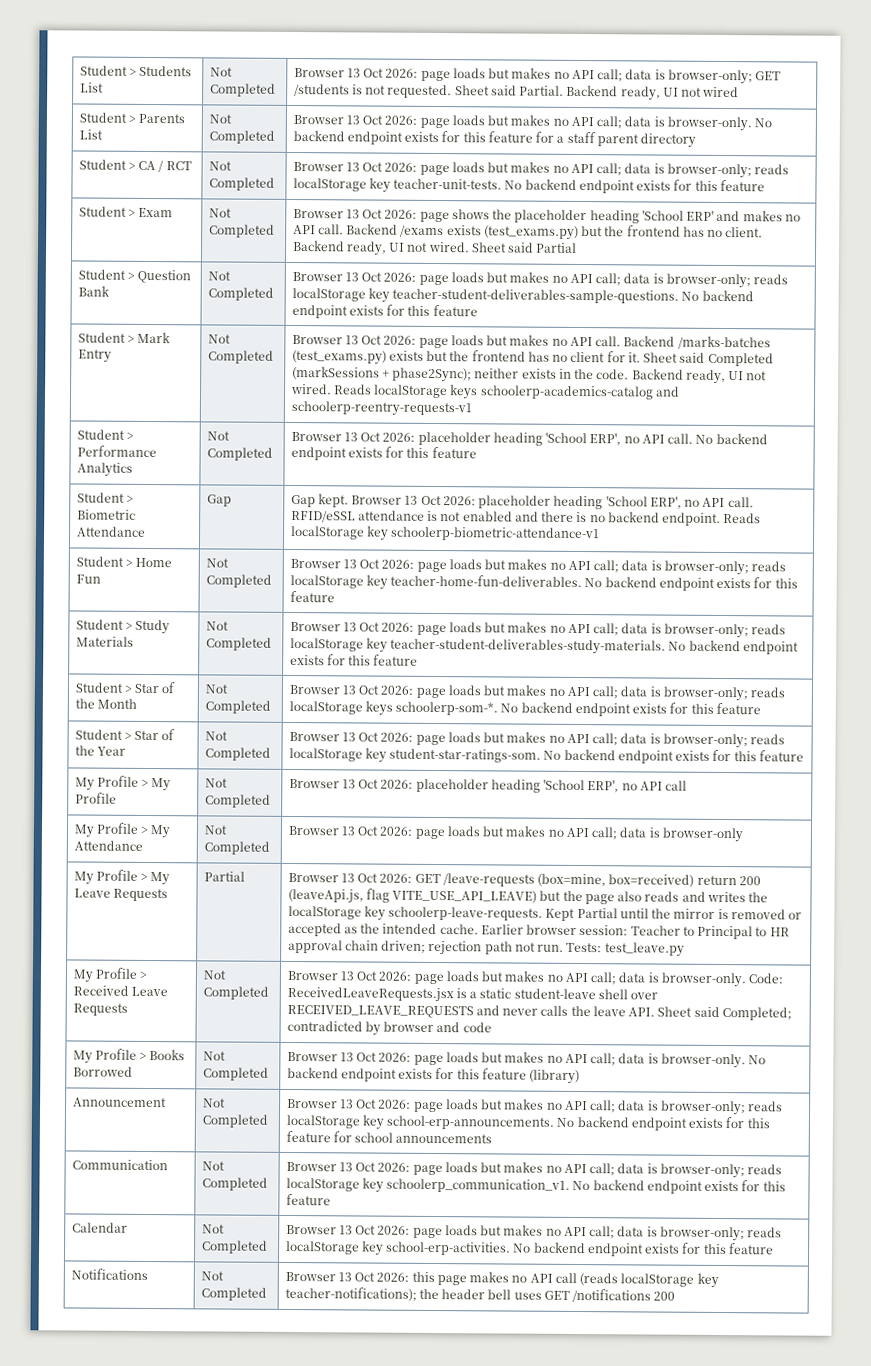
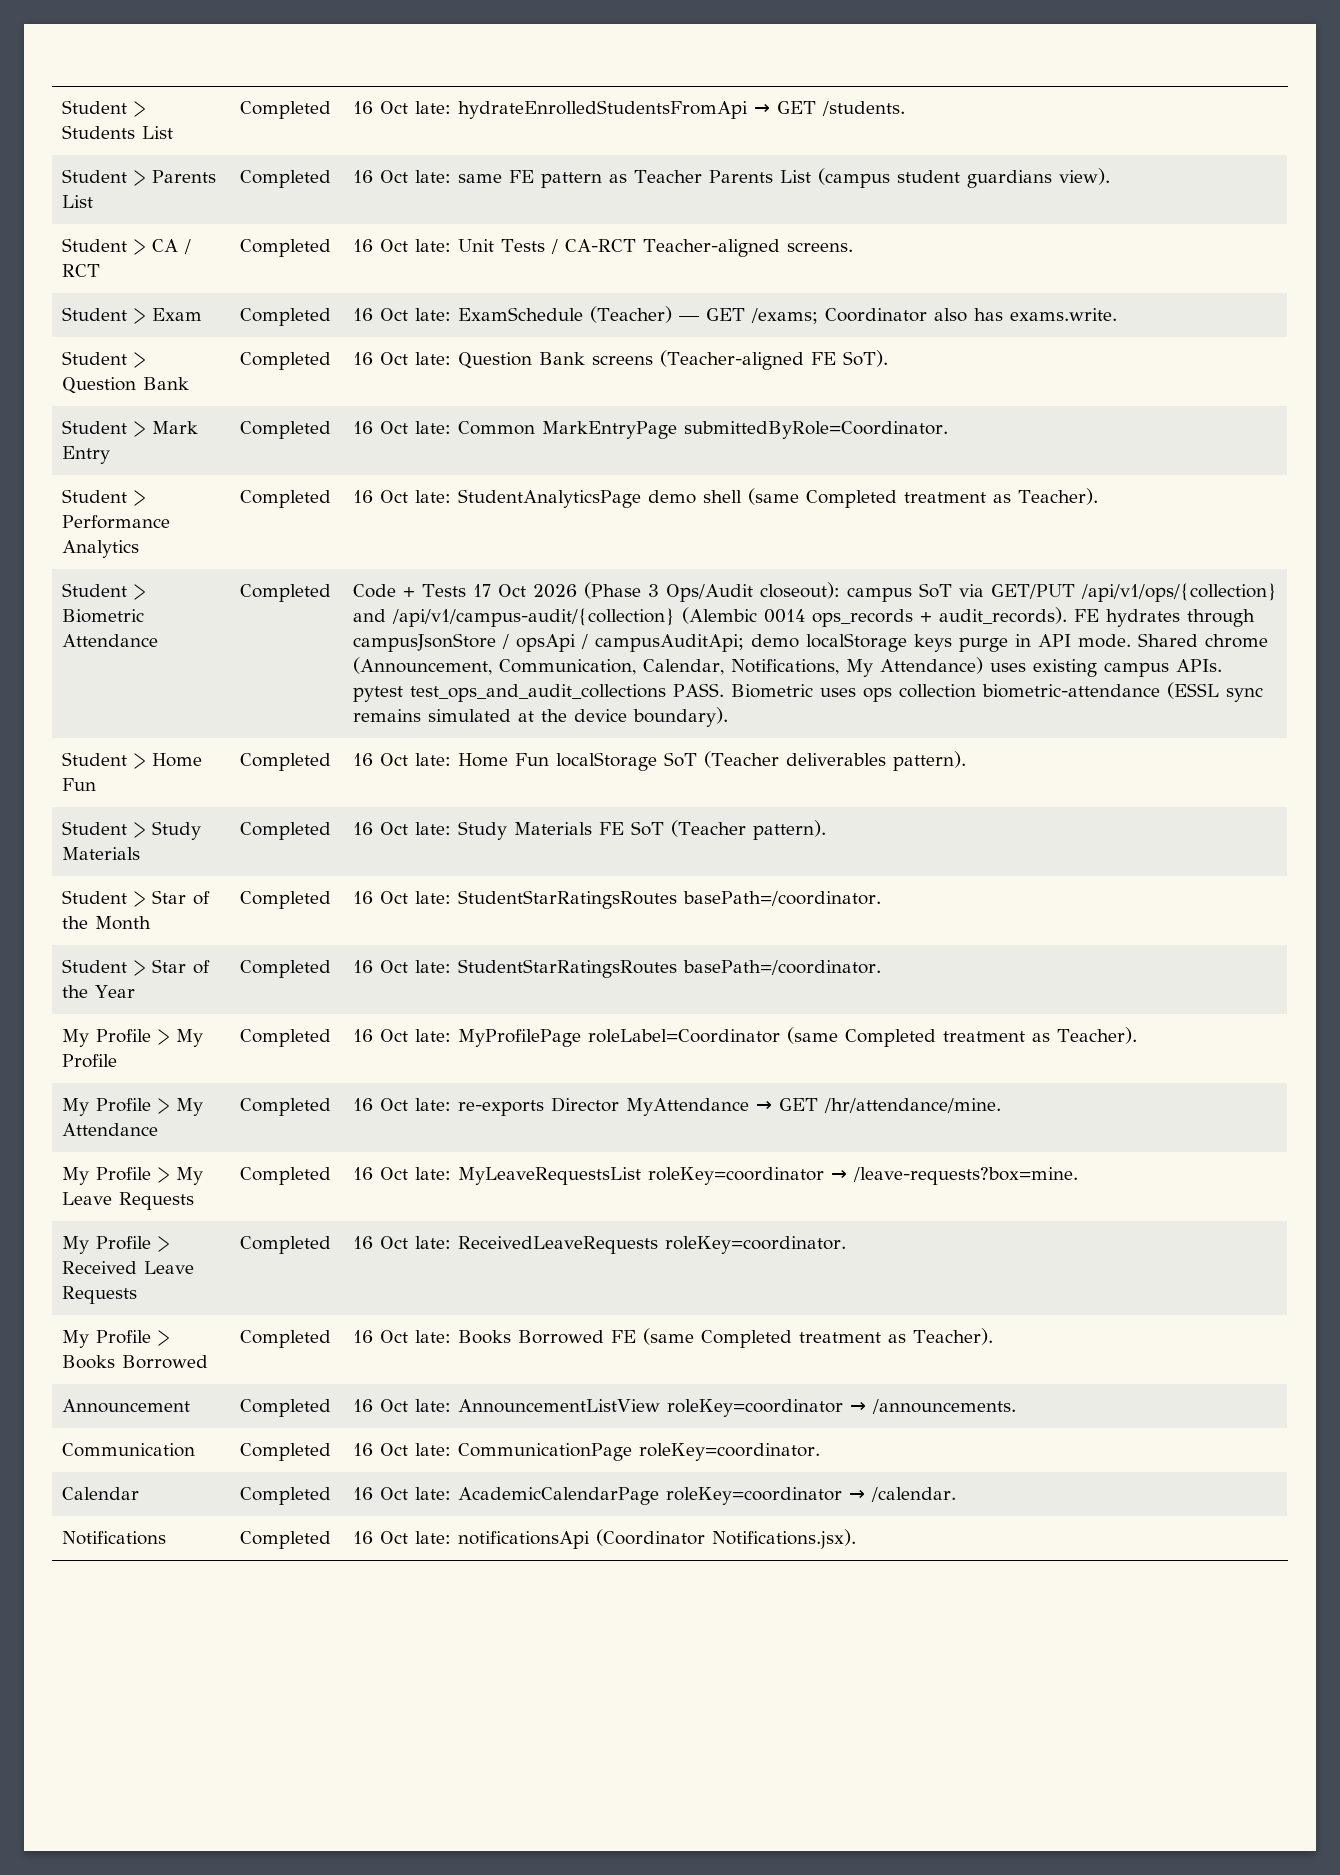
- Student > Students List | Not Completed | Browser 13 Oct 2026: page loads but makes no API call; data is browser-only; GET /students is not requested. Sheet said Partial. Backend ready, UI not wired
+ Student > Students List | Completed | 16 Oct late: hydrateEnrolledStudentsFromApi → GET /students.
- Student > Parents List | Not Completed | Browser 13 Oct 2026: page loads but makes no API call; data is browser-only. No backend endpoint exists for this feature for a staff parent directory
+ Student > Parents List | Completed | 16 Oct late: same FE pattern as Teacher Parents List (campus student guardians view).
- Student > CA / RCT | Not Completed | Browser 13 Oct 2026: page loads but makes no API call; data is browser-only; reads localStorage key teacher-unit-tests. No backend endpoint exists for this feature
+ Student > CA / RCT | Completed | 16 Oct late: Unit Tests / CA-RCT Teacher-aligned screens.
- Student > Exam | Not Completed | Browser 13 Oct 2026: page shows the placeholder heading 'School ERP' and makes no API call. Backend /exams exists (test_exams.py) but the frontend has no client. Backend ready, UI not wired. Sheet said Partial
+ Student > Exam | Completed | 16 Oct late: ExamSchedule (Teacher) — GET /exams; Coordinator also has exams.write.
- Student > Question Bank | Not Completed | Browser 13 Oct 2026: page loads but makes no API call; data is browser-only; reads localStorage key teacher-student-deliverables-sample-questions. No backend endpoint exists for this feature
+ Student > Question Bank | Completed | 16 Oct late: Question Bank screens (Teacher-aligned FE SoT).
- Not Completed | Browser 13 Oct 2026: page loads but makes no API call. Backend /marks-batches (test_exams.py) exists but the frontend has no client for it. Sheet said Completed (markSessions + phase2Sync); neither exists in the code. Backend ready, UI not wired. Reads localStorage keys schoolerp-academics-catalog and schoolerp-reentry-requests-v1
+ Completed | 16 Oct late: Common MarkEntryPage submittedByRole=Coordinator.
- Student > Performance Analytics | Not Completed | Browser 13 Oct 2026: placeholder heading 'School ERP', no API call. No backend endpoint exists for this feature
- Student > Biometric Attendance | Gap | Gap kept. Browser 13 Oct 2026: placeholder heading 'School ERP', no API call. RFID/eSSL attendance is not enabled and there is no backend endpoint. Reads localStorage key schoolerp-biometric-attendance-v1
+ Student > Performance Analytics | Completed | 16 Oct late: StudentAnalyticsPage demo shell (same Completed treatment as Teacher).
+ Student > Biometric Attendance | Completed | Code + Tests 17 Oct 2026 (Phase 3 Ops/Audit closeout): campus SoT via GET/PUT /api/v1/ops/{collection} and /api/v1/campus-audit/{collection} (Alembic 0014 ops_records + audit_records). FE hydrates through campusJsonStore / opsApi / campusAuditApi; demo localStorage keys purge in API mode. Shared chrome (Announcement, Communication, Calendar, Notifications, My Attendance) uses existing campus APIs. pytest test_ops_and_audit_collections PASS. Biometric uses ops collection biometric-attendance (ESSL sync remains simulated at the device boundary).
- Student > Home Fun | Not Completed | Browser 13 Oct 2026: page loads but makes no API call; data is browser-only; reads localStorage key teacher-home-fun-deliverables. No backend endpoint exists for this feature
+ Student > Home Fun | Completed | 16 Oct late: Home Fun localStorage SoT (Teacher deliverables pattern).
- Student > Study Materials | Not Completed | Browser 13 Oct 2026: page loads but makes no API call; data is browser-only; reads localStorage key teacher-student-deliverables-study-materials. No backend endpoint exists for this feature
+ Student > Study Materials | Completed | 16 Oct late: Study Materials FE SoT (Teacher pattern).
- Student > Star of the Month | Not Completed | Browser 13 Oct 2026: page loads but makes no API call; data is browser-only; reads localStorage keys schoolerp-som-*. No backend endpoint exists for this feature
+ Student > Star of the Month | Completed | 16 Oct late: StudentStarRatingsRoutes basePath=/coordinator.
- Student > Star of the Year | Not Completed | Browser 13 Oct 2026: page loads but makes no API call; data is browser-only; reads localStorage key student-star-ratings-som. No backend endpoint exists for this feature
+ Student > Star of the Year | Completed | 16 Oct late: StudentStarRatingsRoutes basePath=/coordinator.
- My Profile > My Profile | Not Completed | Browser 13 Oct 2026: placeholder heading 'School ERP', no API call
+ My Profile > My Profile | Completed | 16 Oct late: MyProfilePage roleLabel=Coordinator (same Completed treatment as Teacher).
- My Profile > My Attendance | Not Completed | Browser 13 Oct 2026: page loads but makes no API call; data is browser-only
+ My Profile > My Attendance | Completed | 16 Oct late: re-exports Director MyAttendance → GET /hr/attendance/mine.
- Partial | Browser 13 Oct 2026: GET /leave-requests (box=mine, box=received) return 200 (leaveApi.js, flag VITE_USE_API_LEAVE) but the page also reads and writes the localStorage key schoolerp-leave-requests. Kept Partial until the mirror is removed or accepted as the intended cache. Earlier browser session: Teacher to Principal to HR approval chain driven; rejection path not run. Tests: test_leave.py
+ Completed | 16 Oct late: MyLeaveRequestsList roleKey=coordinator → /leave-requests?box=mine.
- Not Completed | Browser 13 Oct 2026: page loads but makes no API call; data is browser-only. Code: ReceivedLeaveRequests.jsx is a static student-leave shell over RECEIVED_LEAVE_REQUESTS and never calls the leave API. Sheet said Completed; contradicted by browser and code
+ Completed | 16 Oct late: ReceivedLeaveRequests roleKey=coordinator.
- My Profile > Books Borrowed | Not Completed | Browser 13 Oct 2026: page loads but makes no API call; data is browser-only. No backend endpoint exists for this feature (library)
+ My Profile > Books Borrowed | Completed | 16 Oct late: Books Borrowed FE (same Completed treatment as Teacher).
- Announcement | Not Completed | Browser 13 Oct 2026: page loads but makes no API call; data is browser-only; reads localStorage key school-erp-announcements. No backend endpoint exists for this feature for school announcements
+ Announcement | Completed | 16 Oct late: AnnouncementListView roleKey=coordinator → /announcements.
- Communication | Not Completed | Browser 13 Oct 2026: page loads but makes no API call; data is browser-only; reads localStorage key schoolerp_communication_v1. No backend endpoint exists for this feature
+ Communication | Completed | 16 Oct late: CommunicationPage roleKey=coordinator.
- Calendar | Not Completed | Browser 13 Oct 2026: page loads but makes no API call; data is browser-only; reads localStorage key school-erp-activities. No backend endpoint exists for this feature
+ Calendar | Completed | 16 Oct late: AcademicCalendarPage roleKey=coordinator → /calendar.
- Notifications | Not Completed | Browser 13 Oct 2026: this page makes no API call (reads localStorage key teacher-notifications); the header bell uses GET /notifications 200
+ Notifications | Completed | 16 Oct late: notificationsApi (Coordinator Notifications.jsx).

